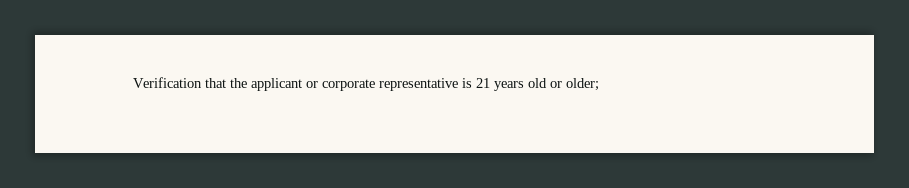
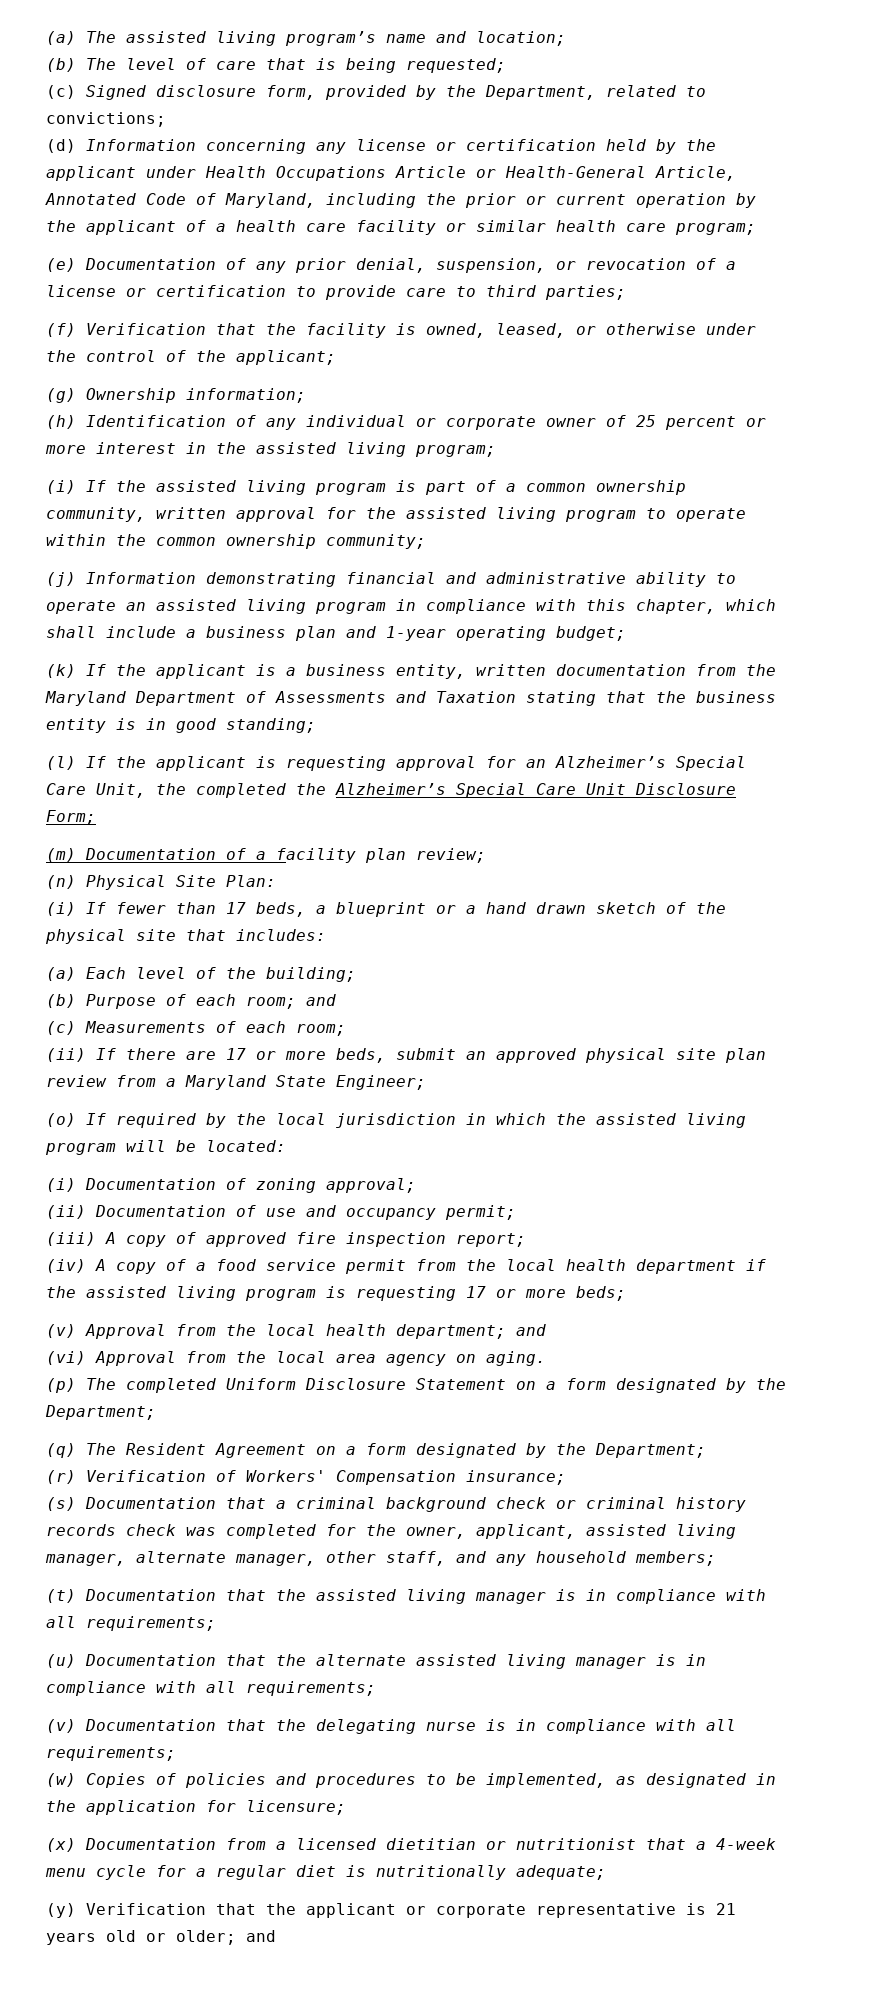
- Verification that the applicant or corporate representative is 21 years old or older;
+ (a) The assisted living program’s name and location;
+ (b) The level of care that is being requested;
+ (c) Signed disclosure form, provided by the Department, related to convictions;
+ (d) Information concerning any license or certification held by the applicant under Health Occupations Article or Health-General Article, Annotated Code of Maryland, including the prior or current operation by the applicant of a health care facility or similar health care program;
+ (e) Documentation of any prior denial, suspension, or revocation of a license or certification to provide care to third parties;
+ (f) Verification that the facility is owned, leased, or otherwise under the control of the applicant;
+ (g) Ownership information;
+ (h) Identification of any individual or corporate owner of 25 percent or more interest in the assisted living program;
+ (i) If the assisted living program is part of a common ownership community, written approval for the assisted living program to operate within the common ownership community;
+ (j) Information demonstrating financial and administrative ability to operate an assisted living program in compliance with this chapter, which shall include a business plan and 1-year operating budget;
+ (k) If the applicant is a business entity, written documentation from the Maryland Department of Assessments and Taxation stating that the business entity is in good standing;
+ (l) If the applicant is requesting approval for an Alzheimer’s Special Care Unit, the completed the Alzheimer’s Special Care Unit Disclosure Form;
+ (m) Documentation of a facility plan review;
+ (n) Physical Site Plan:
+ (i) If fewer than 17 beds, a blueprint or a hand drawn sketch of the physical site that includes:
+ (a) Each level of the building;
+ (b) Purpose of each room; and
+ (c) Measurements of each room;
+ (ii) If there are 17 or more beds, submit an approved physical site plan review from a Maryland State Engineer;
+ (o) If required by the local jurisdiction in which the assisted living program will be located:
+ (i) Documentation of zoning approval;
+ (ii) Documentation of use and occupancy permit;
+ (iii) A copy of approved fire inspection report;
+ (iv) A copy of a food service permit from the local health department if the assisted living program is requesting 17 or more beds;
+ (v) Approval from the local health department; and
+ (vi) Approval from the local area agency on aging.
+ (p) The completed Uniform Disclosure Statement on a form designated by the Department;
+ (q) The Resident Agreement on a form designated by the Department;
+ (r) Verification of Workers' Compensation insurance;
+ (s) Documentation that a criminal background check or criminal history records check was completed for the owner, applicant, assisted living manager, alternate manager, other staff, and any household members;
+ (t) Documentation that the assisted living manager is in compliance with all requirements;
+ (u) Documentation that the alternate assisted living manager is in compliance with all requirements;
+ (v) Documentation that the delegating nurse is in compliance with all requirements;
+ (w) Copies of policies and procedures to be implemented, as designated in the application for licensure;
+ (x) Documentation from a licensed dietitian or nutritionist that a 4-week menu cycle for a regular diet is nutritionally adequate;
+ (y) Verification that the applicant or corporate representative is 21 years old or older; and

